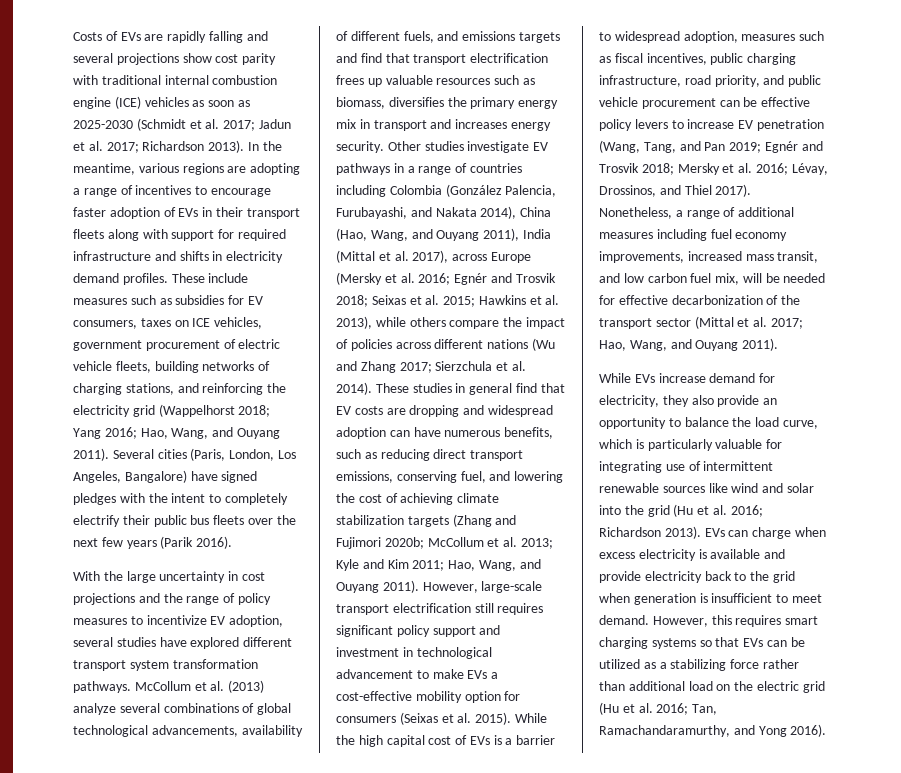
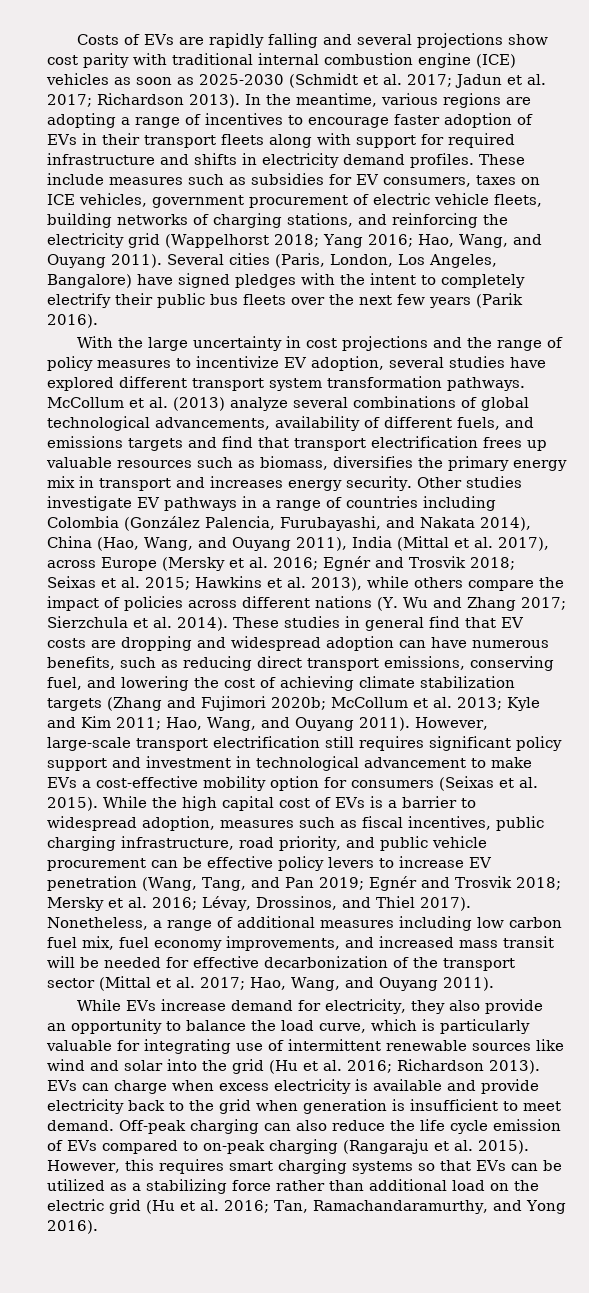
- Hawkins et al. 2013), while others compare the impact of policies across different nations (Wu and Zhang 2017;
+ Hawkins et al. 2013), while others compare the impact of policies across different nations (Y. Wu and Zhang 2017;
- Nonetheless, a range of additional measures including fuel economy improvements, increased mass transit, and low carbon fuel mix, will be needed for effective decarbonization of the transport sector (Mittal et al. 2017; Hao, Wang, and Ouyang 2011).
+ Nonetheless, a range of additional measures including low carbon fuel mix, fuel economy improvements, and increased mass transit will be needed for effective decarbonization of the transport sector (Mittal et al. 2017; Hao, Wang, and Ouyang 2011).
+ Off-peak charging can also reduce the life cycle emission of EVs compared to on-peak charging (Rangaraju et al. 2015).

